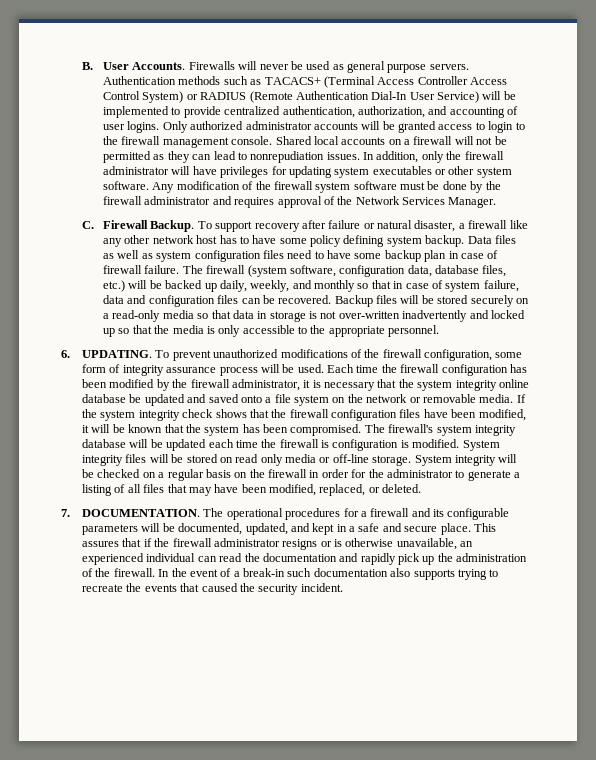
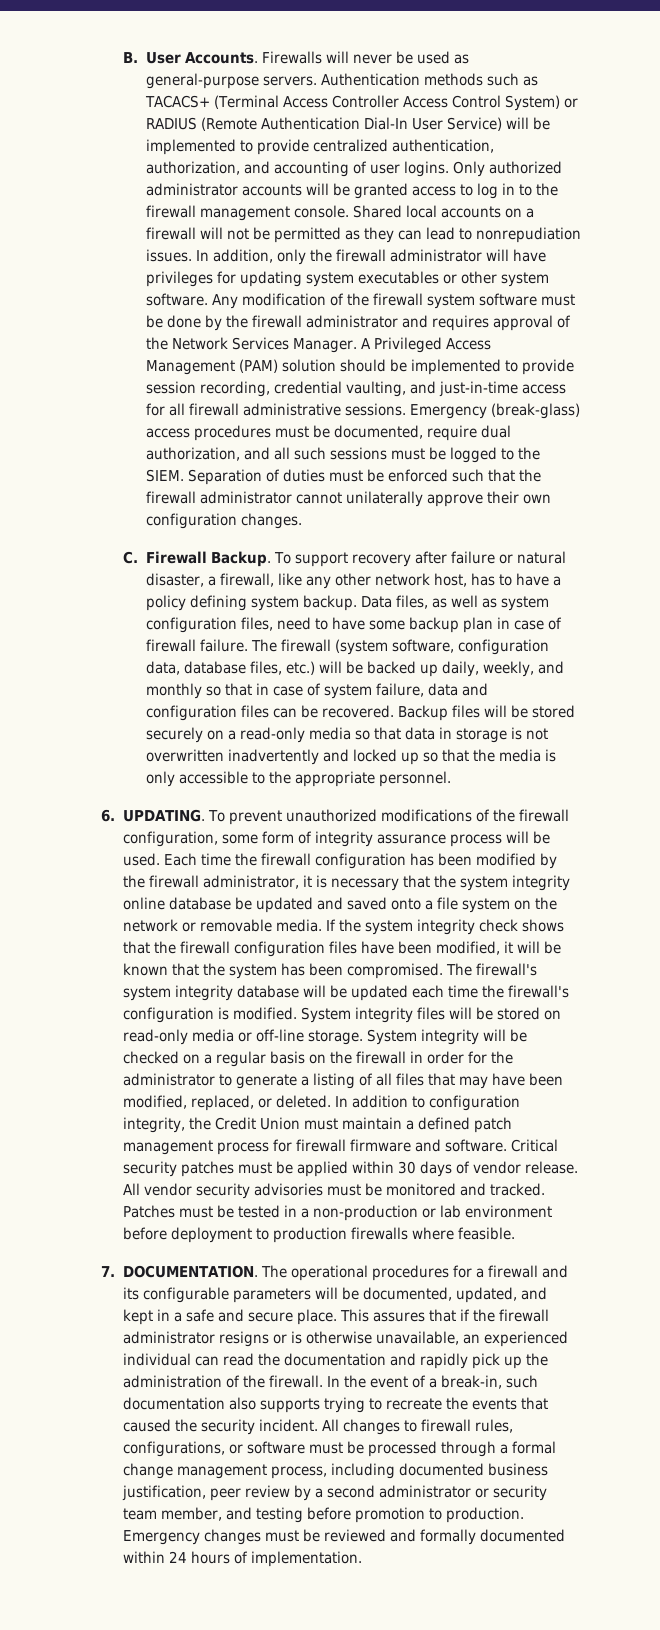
- Firewalls will never be used as general purpose servers.
+ Firewalls will never be used as general-purpose servers.
- Only authorized administrator accounts will be granted access to login to the firewall management console.
+ Only authorized administrator accounts will be granted access to log in to the firewall management console.
+ A Privileged Access Management (PAM) solution should be implemented to provide session recording, credential vaulting, and just-in-time access for all firewall administrative sessions. Emergency (break-glass) access procedures must be documented, require dual authorization, and all such sessions must be logged to the SIEM. Separation of duties must be enforced such that the firewall administrator cannot unilaterally approve their own configuration changes.
- To support recovery after failure or natural disaster, a firewall like any other network host has to have some policy defining system backup.
+ To support recovery after failure or natural disaster, a firewall, like any other network host, has to have a policy defining system backup.
- Data files as well as system configuration files need to have some backup plan in case of firewall failure.
+ Data files, as well as system configuration files, need to have some backup plan in case of firewall failure.
- Backup files will be stored securely on a read-only media so that data in storage is not over-written inadvertently and locked up so that the media is only accessible to the appropriate personnel.
+ Backup files will be stored securely on a read-only media so that data in storage is not overwritten inadvertently and locked up so that the media is only accessible to the appropriate personnel.
- The firewall's system integrity database will be updated each time the firewall is configuration is modified.
+ The firewall's system integrity database will be updated each time the firewall's configuration is modified.
- System integrity files will be stored on read only media or off-line storage.
+ System integrity files will be stored on read-only media or off-line storage.
+ In addition to configuration integrity, the Credit Union must maintain a defined patch management process for firewall firmware and software. Critical security patches must be applied within 30 days of vendor release. All vendor security advisories must be monitored and tracked. Patches must be tested in a non-production or lab environment before deployment to production firewalls where feasible.
- In the event of a break-in such documentation also supports trying to recreate the events that caused the security incident.
+ In the event of a break-in, such documentation also supports trying to recreate the events that caused the security incident.
+ All changes to firewall rules, configurations, or software must be processed through a formal change management process, including documented business justification, peer review by a second administrator or security team member, and testing before promotion to production. Emergency changes must be reviewed and formally documented within 24 hours of implementation.

